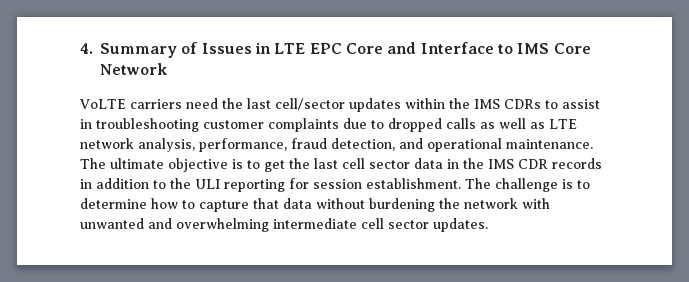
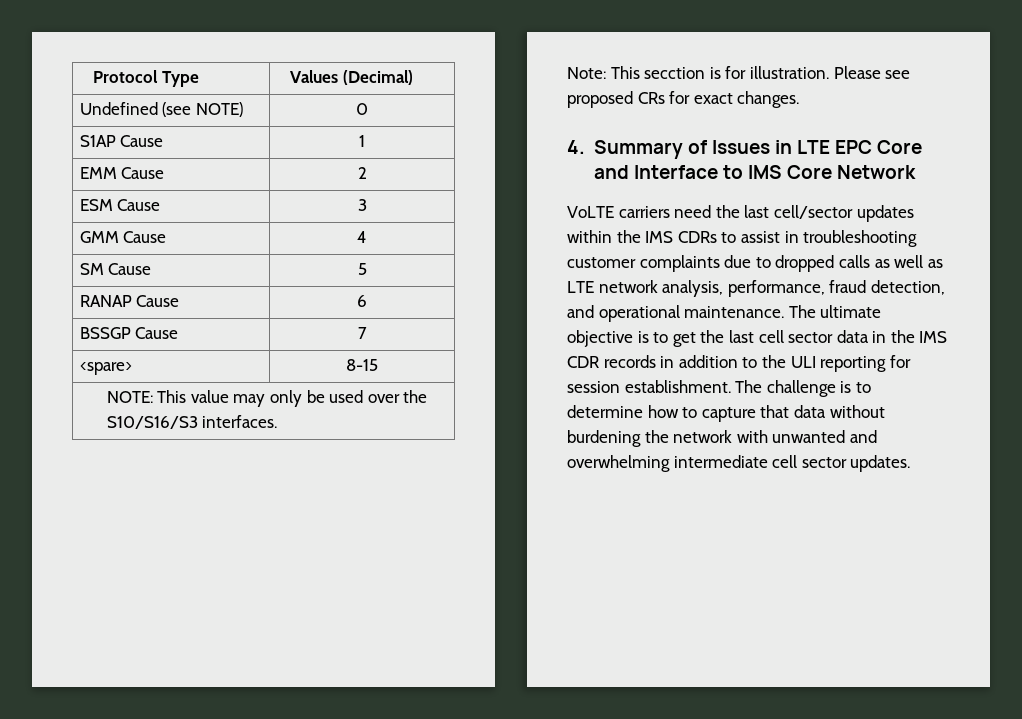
+ Protocol Type | Values (Decimal)
+ Undefined (see NOTE) | 0
+ S1AP Cause | 1
+ EMM Cause | 2
+ ESM Cause | 3
+ GMM Cause | 4
+ SM Cause | 5
+ RANAP Cause | 6
+ BSSGP Cause | 7
+ <spare> | 8-15
+ NOTE: This value may only be used over the S10/S16/S3 interfaces.
+ Note: This secction is for illustration. Please see proposed CRs for exact changes.

